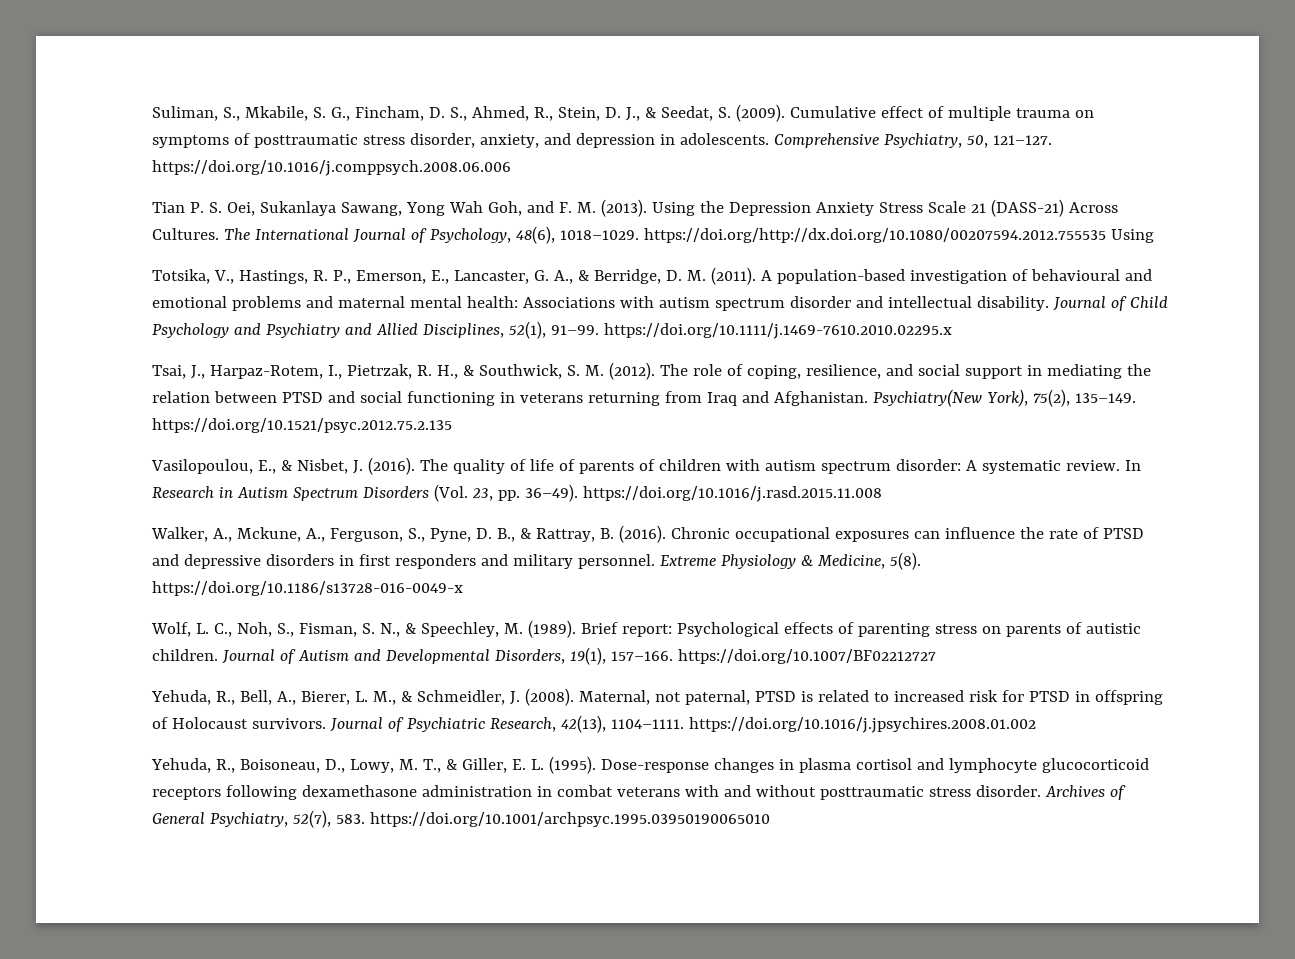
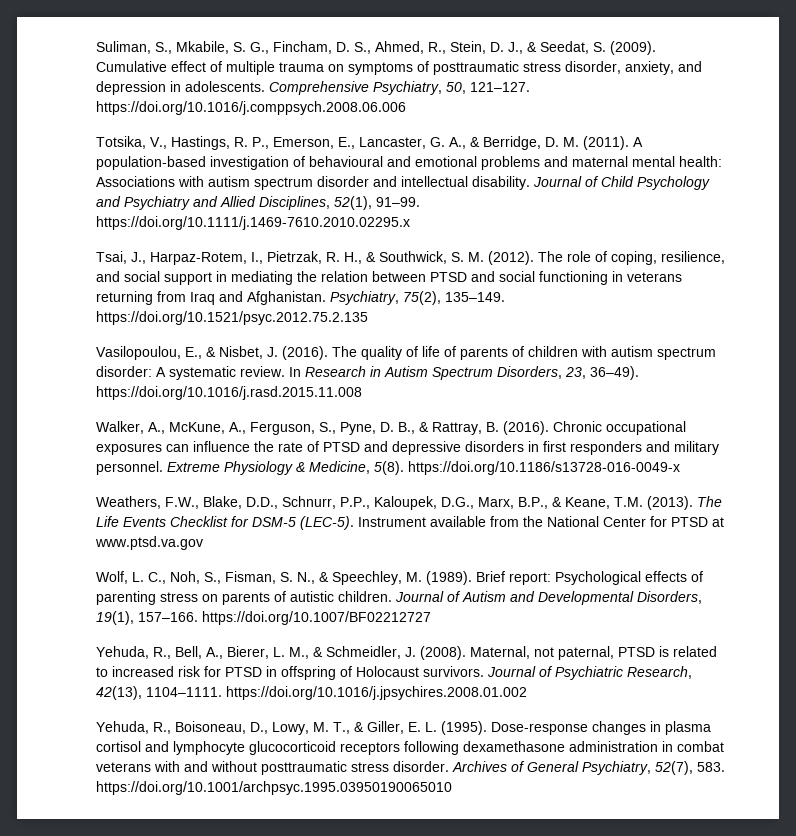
- Tian P. S. Oei, Sukanlaya Sawang, Yong Wah Goh, and F. M. (2013). Using the Depression Anxiety Stress Scale 21 (DASS-21) Across Cultures. The International Journal of Psychology, 48(6), 1018–1029. https://doi.org/http://dx.doi.org/10.1080/00207594.2012.755535 Using
- Psychiatry(New York), 75(2), 135–149. https://doi.org/10.1521/psyc.2012.75.2.135
+ Psychiatry, 75(2), 135–149. https://doi.org/10.1521/psyc.2012.75.2.135
- In Research in Autism Spectrum Disorders (Vol. 23, pp. 36–49). https://doi.org/10.1016/j.rasd.2015.11.008
+ In Research in Autism Spectrum Disorders, 23, 36–49). https://doi.org/10.1016/j.rasd.2015.11.008
- Walker, A., Mckune, A., Ferguson, S., Pyne, D. B., & Rattray, B. (2016).
+ Walker, A., McKune, A., Ferguson, S., Pyne, D. B., & Rattray, B. (2016).
+ Weathers, F.W., Blake, D.D., Schnurr, P.P., Kaloupek, D.G., Marx, B.P., & Keane, T.M. (2013). The Life Events Checklist for DSM-5 (LEC-5). Instrument available from the National Center for PTSD at www.ptsd.va.gov

